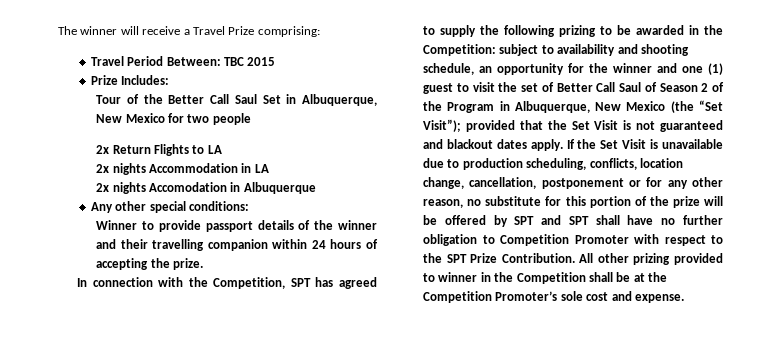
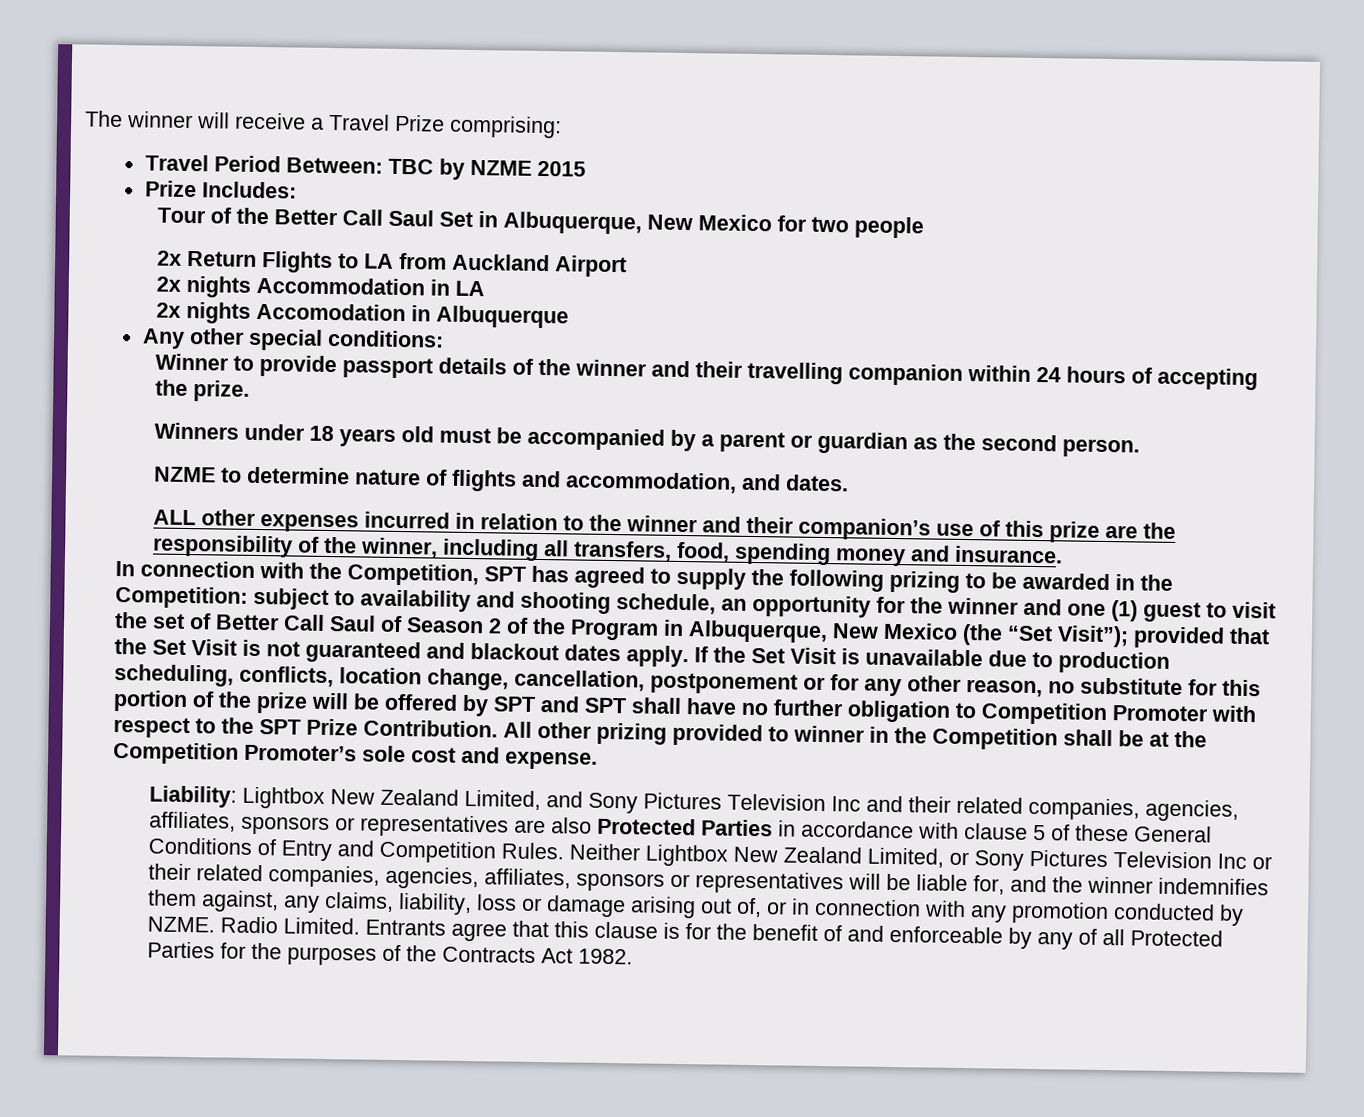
- Travel Period Between: TBC 2015
+ Travel Period Between: TBC by NZME 2015
- 2x Return Flights to LA
+ 2x Return Flights to LA from Auckland Airport
+ Winners under 18 years old must be accompanied by a parent or guardian as the second person.
+ NZME to determine nature of flights and accommodation, and dates.
+ ALL other expenses incurred in relation to the winner and their companion’s use of this prize are the responsibility of the winner, including all transfers, food, spending money and insurance.
+ Liability: Lightbox New Zealand Limited, and Sony Pictures Television Inc and their related companies, agencies, affiliates, sponsors or representatives are also Protected Parties in accordance with clause 5 of these General Conditions of Entry and Competition Rules. Neither Lightbox New Zealand Limited, or Sony Pictures Television Inc or their related companies, agencies, affiliates, sponsors or representatives will be liable for, and the winner indemnifies them against, any claims, liability, loss or damage arising out of, or in connection with any promotion conducted by NZME. Radio Limited. Entrants agree that this clause is for the benefit of and enforceable by any of all Protected Parties for the purposes of the Contracts Act 1982.

